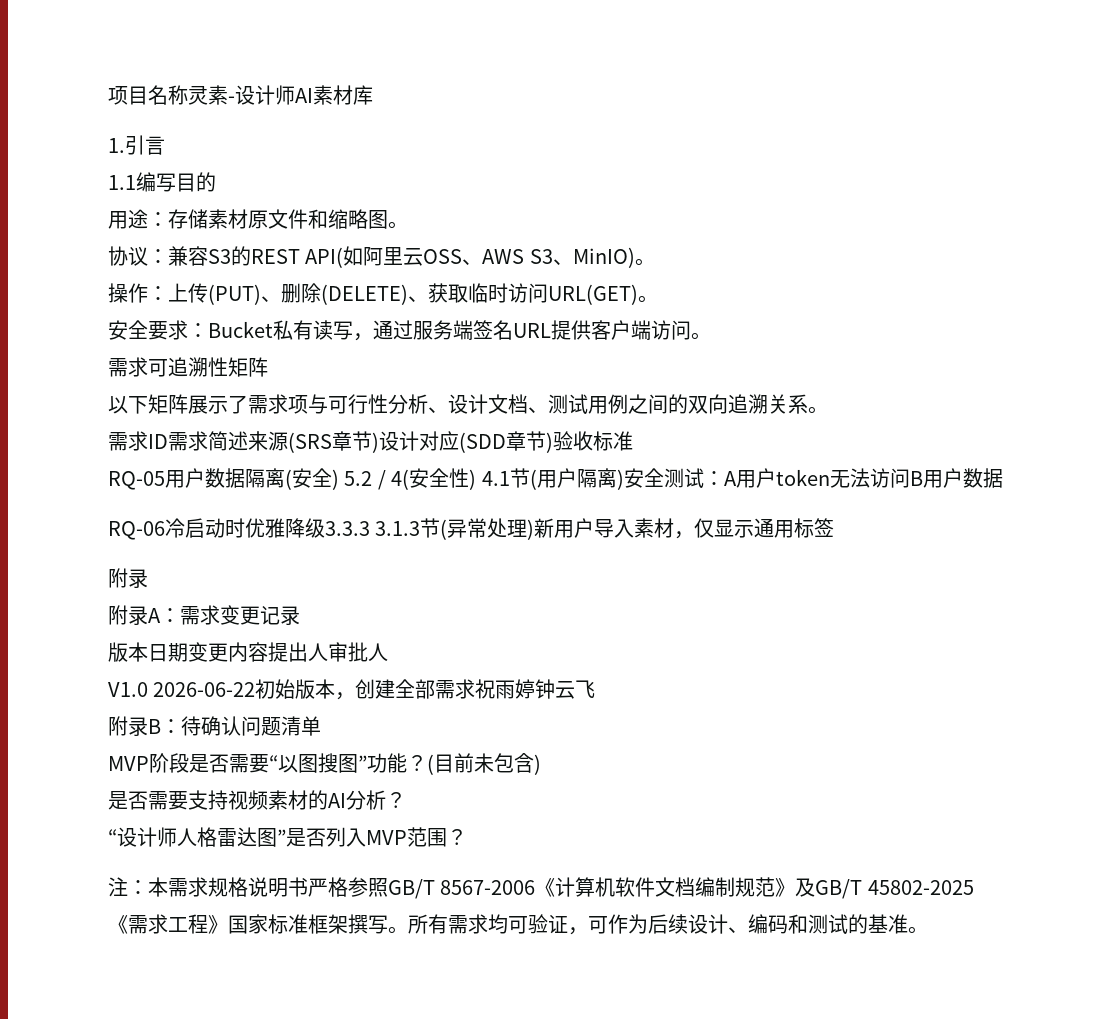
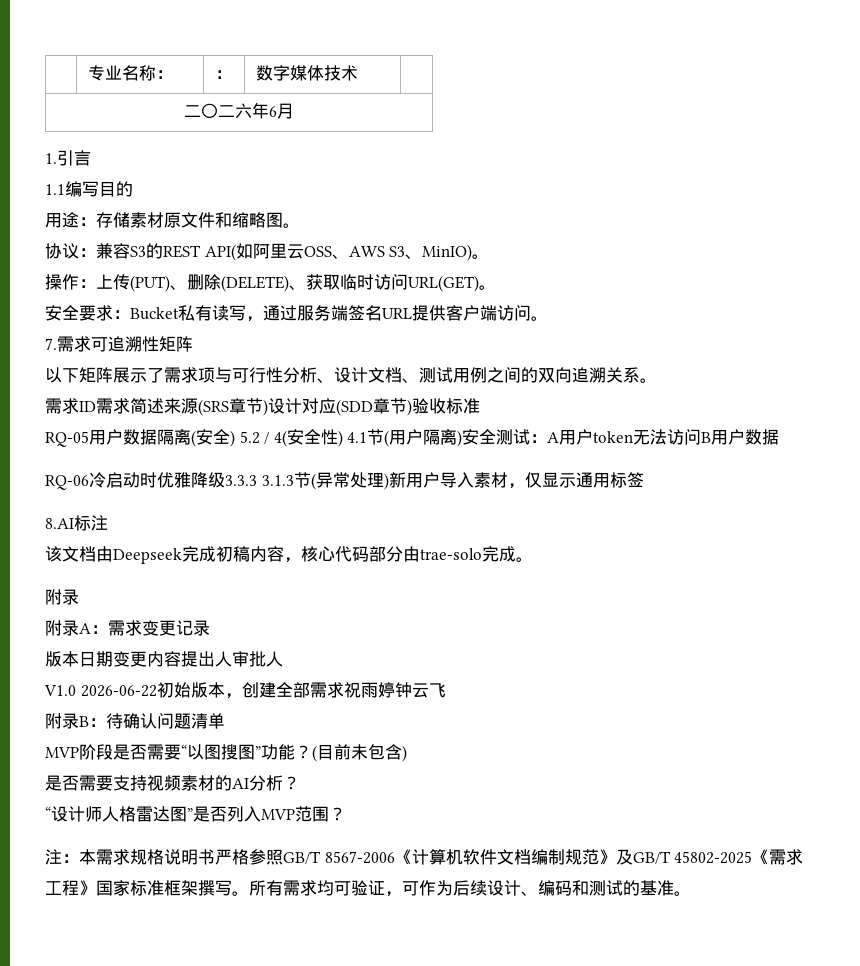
- 项目名称灵素-设计师AI素材库
+ | 专业名称： | ： | 数字媒体技术 |
+ 二〇二六年6月
- 需求可追溯性矩阵
+ 7.需求可追溯性矩阵
+ 8.AI标注
+ 该文档由Deepseek完成初稿内容，核心代码部分由trae-solo完成。

